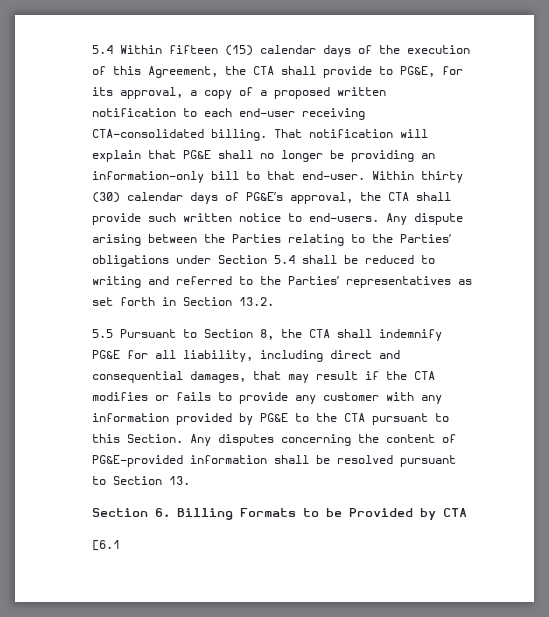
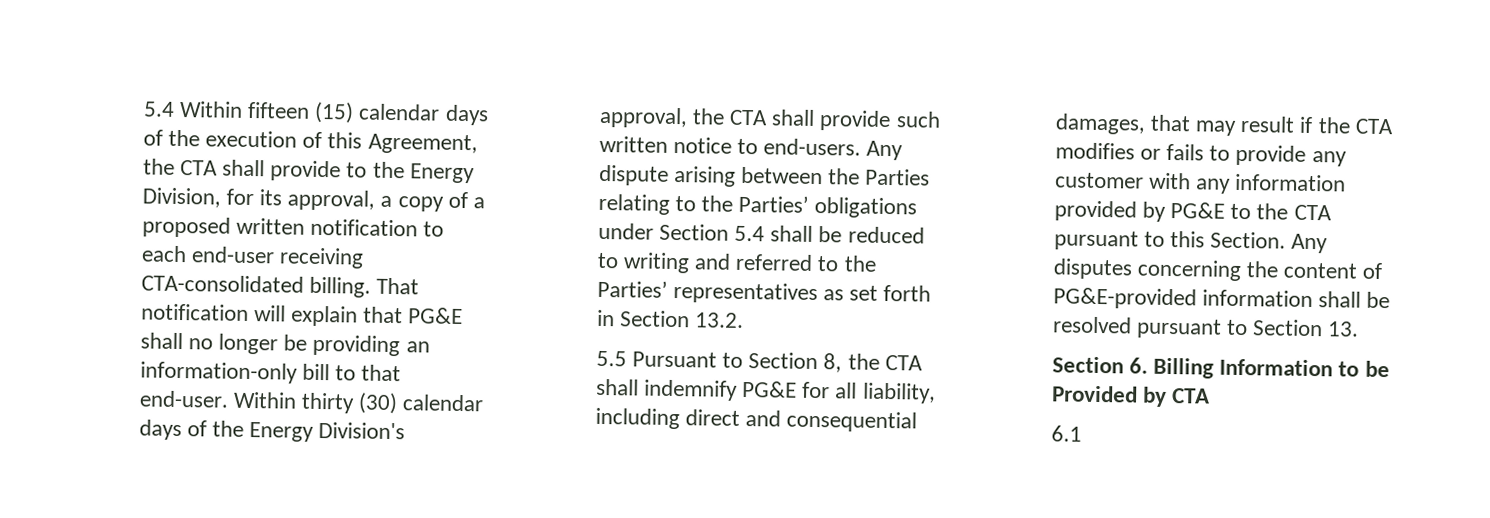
- 5.4 Within fifteen (15) calendar days of the execution of this Agreement, the CTA shall provide to PG&E, for its approval, a copy of a proposed written notification to each end-user receiving CTA-consolidated billing.
+ 5.4 Within fifteen (15) calendar days of the execution of this Agreement, the CTA shall provide to the Energy Division, for its approval, a copy of a proposed written notification to each end-user receiving CTA-consolidated billing.
- Within thirty (30) calendar days of PG&E’s approval, the CTA shall provide such written notice to end-users.
+ Within thirty (30) calendar days of the Energy Division's approval, the CTA shall provide such written notice to end-users.
- Section 6. Billing Formats to be Provided by CTA
+ Section 6. Billing Information to be Provided by CTA
- [6.1
+ 6.1

